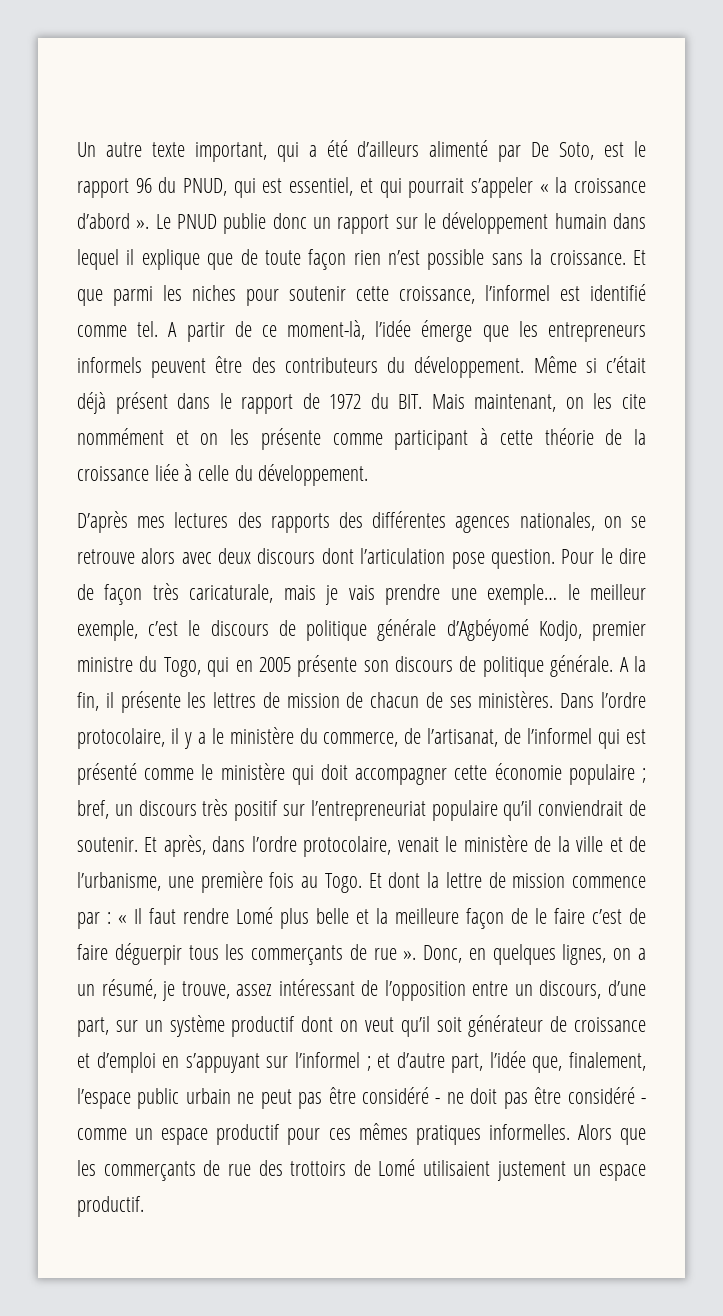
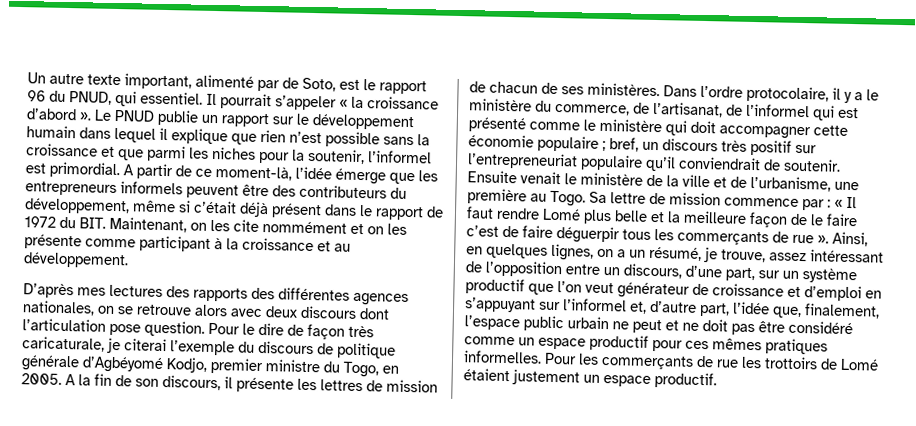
- Un autre texte important, qui a été d’ailleurs alimenté par De Soto, est le rapport 96 du PNUD, qui est essentiel, et qui pourrait s’appeler « la croissance d’abord ».
+ Un autre texte important, alimenté par de Soto, est le rapport 96 du PNUD, qui essentiel. Il pourrait s’appeler « la croissance d’abord ».
- Le PNUD publie donc un rapport sur le développement humain dans lequel il explique que de toute façon rien n’est possible sans la croissance. Et que parmi les niches pour soutenir cette croissance, l’informel est identifié comme tel.
+ Le PNUD publie un rapport sur le développement humain dans lequel il explique que rien n’est possible sans la croissance et que parmi les niches pour la soutenir, l’informel est primordial.
- A partir de ce moment-là, l’idée émerge que les entrepreneurs informels peuvent être des contributeurs du développement. Même si c’était déjà présent dans le rapport de 1972 du BIT. Mais maintenant, on les cite nommément et on les présente comme participant à cette théorie de la croissance liée à celle du développement.
+ A partir de ce moment-là, l’idée émerge que les entrepreneurs informels peuvent être des contributeurs du développement, même si c’était déjà présent dans le rapport de 1972 du BIT. Maintenant, on les cite nommément et on les présente comme participant à la croissance et au développement.
- Pour le dire de façon très caricaturale, mais je vais prendre une exemple… le meilleur exemple, c’est le discours de politique générale d’Agbéyomé Kodjo, premier ministre du Togo, qui en 2005 présente son discours de politique générale. A la fin, il présente les lettres de mission de chacun de ses ministères.
+ Pour le dire de façon très caricaturale, je citerai l’exemple du discours de politique générale d’Agbéyomé Kodjo, premier ministre du Togo, en 2005. A la fin de son discours, il présente les lettres de mission de chacun de ses ministères.
- Et après, dans l’ordre protocolaire, venait le ministère de la ville et de l’urbanisme, une première fois au Togo.
+ Ensuite venait le ministère de la ville et de l’urbanisme, une première au Togo.
- Et dont la lettre de mission commence par : « Il faut rendre Lomé plus belle et la meilleure façon de le faire c’est de faire déguerpir tous les commerçants de rue ».
+ Sa lettre de mission commence par : « Il faut rendre Lomé plus belle et la meilleure façon de le faire c’est de faire déguerpir tous les commerçants de rue ».
- Donc, en quelques lignes, on a un résumé, je trouve, assez intéressant de l’opposition entre un discours, d’une part, sur un système productif dont on veut qu’il soit générateur de croissance et d’emploi en s’appuyant sur l’informel ; et d’autre part, l’idée que, finalement, l’espace public urbain ne peut pas être considéré - ne doit pas être considéré - comme un espace productif pour ces mêmes pratiques informelles.
+ Ainsi, en quelques lignes, on a un résumé, je trouve, assez intéressant de l’opposition entre un discours, d’une part, sur un système productif que l’on veut générateur de croissance et d’emploi en s’appuyant sur l’informel et, d’autre part, l’idée que, finalement, l’espace public urbain ne peut et ne doit pas être considéré comme un espace productif pour ces mêmes pratiques informelles.
- Alors que les commerçants de rue des trottoirs de Lomé utilisaient justement un espace productif.
+ Pour les commerçants de rue les trottoirs de Lomé étaient justement un espace productif.

